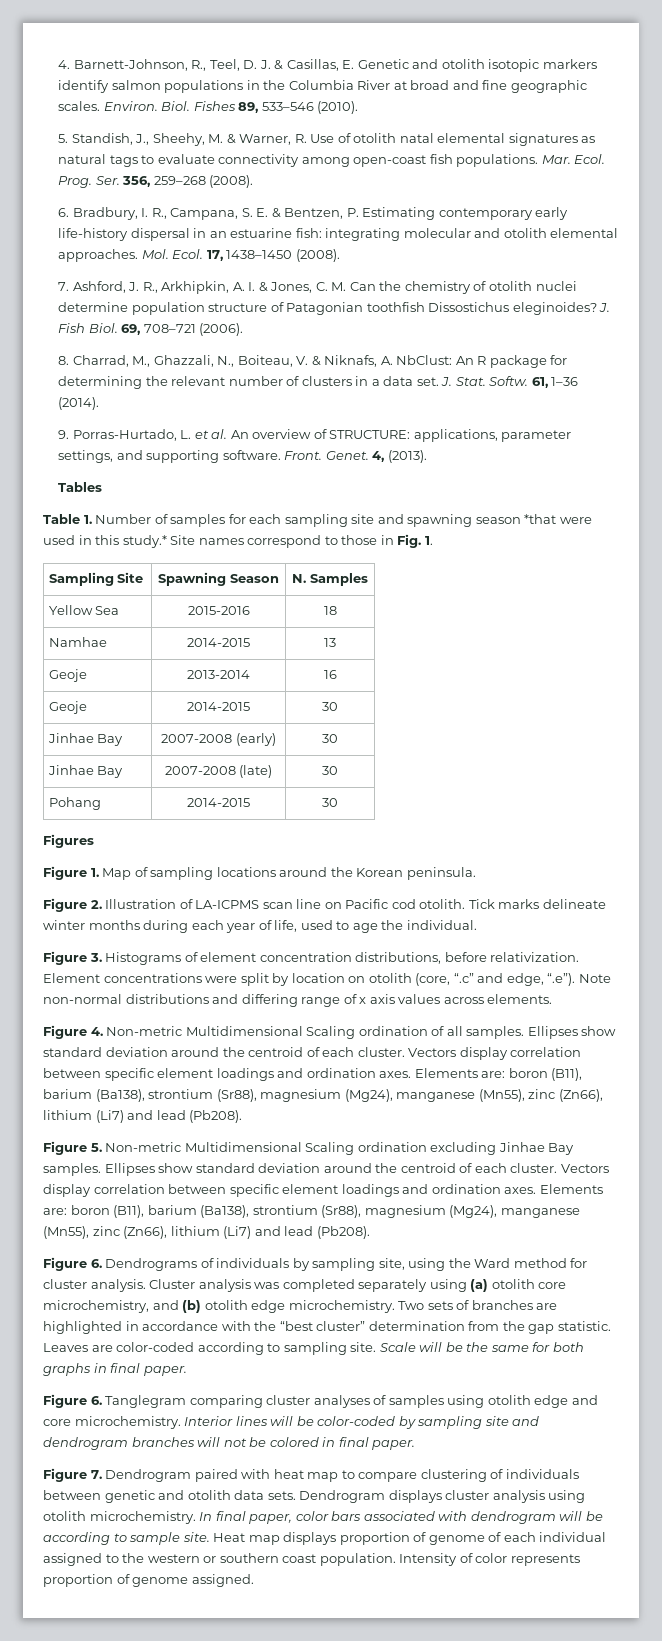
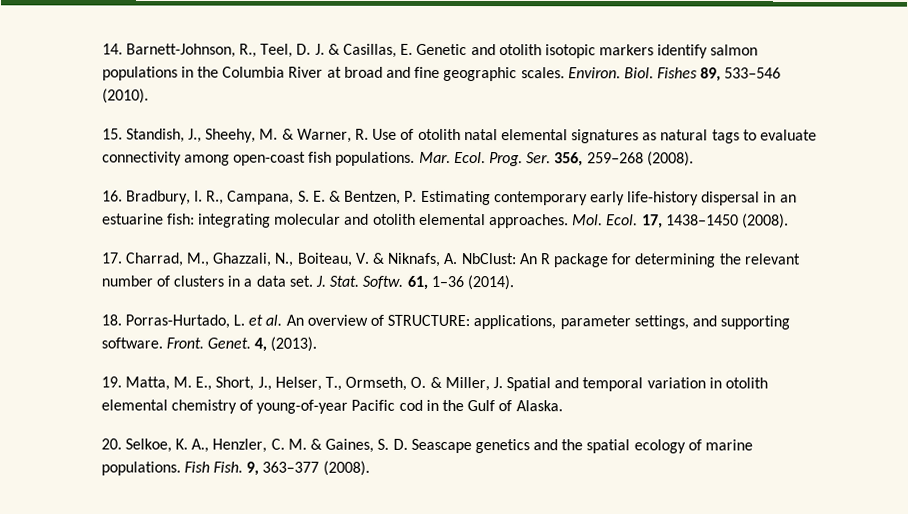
- 4. Barnett-Johnson, R., Teel, D. J. & Casillas, E. Genetic and otolith isotopic markers identify salmon populations in the Columbia River at broad and fine geographic scales.
+ 14. Barnett-Johnson, R., Teel, D. J. & Casillas, E. Genetic and otolith isotopic markers identify salmon populations in the Columbia River at broad and fine geographic scales.
- 5. Standish, J., Sheehy, M. & Warner, R. Use of otolith natal elemental signatures as natural tags to evaluate connectivity among open-coast fish populations.
+ 15. Standish, J., Sheehy, M. & Warner, R. Use of otolith natal elemental signatures as natural tags to evaluate connectivity among open-coast fish populations.
- 6. Bradbury, I. R., Campana, S. E. & Bentzen, P. Estimating contemporary early life-history dispersal in an estuarine fish: integrating molecular and otolith elemental approaches.
+ 16. Bradbury, I. R., Campana, S. E. & Bentzen, P. Estimating contemporary early life-history dispersal in an estuarine fish: integrating molecular and otolith elemental approaches.
- 7. Ashford, J. R., Arkhipkin, A. I. & Jones, C. M. Can the chemistry of otolith nuclei determine population structure of Patagonian toothfish Dissostichus eleginoides? J. Fish Biol. 69, 708–721 (2006).
- 8. Charrad, M., Ghazzali, N., Boiteau, V. & Niknafs, A. NbClust: An R package for determining the relevant number of clusters in a data set.
+ 17. Charrad, M., Ghazzali, N., Boiteau, V. & Niknafs, A. NbClust: An R package for determining the relevant number of clusters in a data set.
- 9. Porras-Hurtado, L. et al. An overview of STRUCTURE: applications, parameter settings, and supporting software.
+ 18. Porras-Hurtado, L. et al. An overview of STRUCTURE: applications, parameter settings, and supporting software.
- Tables
- Table 1. Number of samples for each sampling site and spawning season *that were used in this study.* Site names correspond to those in Fig. 1.
- Sampling Site | Spawning Season | N. Samples
- Yellow Sea | 2015-2016 | 18
- Namhae | 2014-2015 | 13
- Geoje | 2013-2014 | 16
- Geoje | 2014-2015 | 30
- Jinhae Bay | 2007-2008 (early) | 30
- Jinhae Bay | 2007-2008 (late) | 30
- Pohang | 2014-2015 | 30
- Figures
- Figure 1. Map of sampling locations around the Korean peninsula.
- Figure 2. Illustration of LA-ICPMS scan line on Pacific cod otolith. Tick marks delineate winter months during each year of life, used to age the individual.
- Figure 3. Histograms of element concentration distributions, before relativization. Element concentrations were split by location on otolith (core, “.c” and edge, “.e”). Note non-normal distributions and differing range of x axis values across elements.
- Figure 4. Non-metric Multidimensional Scaling ordination of all samples. Ellipses show standard deviation around the centroid of each cluster. Vectors display correlation between specific element loadings and ordination axes. Elements are: boron (B11), barium (Ba138), strontium (Sr88), magnesium (Mg24), manganese (Mn55), zinc (Zn66), lithium (Li7) and lead (Pb208).
- Figure 5. Non-metric Multidimensional Scaling ordination excluding Jinhae Bay samples. Ellipses show standard deviation around the centroid of each cluster. Vectors display correlation between specific element loadings and ordination axes. Elements are: boron (B11), barium (Ba138), strontium (Sr88), magnesium (Mg24), manganese (Mn55), zinc (Zn66), lithium (Li7) and lead (Pb208).
- Figure 6. Dendrograms of individuals by sampling site, using the Ward method for cluster analysis. Cluster analysis was completed separately using (a) otolith core microchemistry, and (b) otolith edge microchemistry. Two sets of branches are highlighted in accordance with the “best cluster” determination from the gap statistic. Leaves are color-coded according to sampling site. Scale will be the same for both graphs in final paper.
- Figure 6. Tanglegram comparing cluster analyses of samples using otolith edge and core microchemistry. Interior lines will be color-coded by sampling site and dendrogram branches will not be colored in final paper.
- Figure 7. Dendrogram paired with heat map to compare clustering of individuals between genetic and otolith data sets. Dendrogram displays cluster analysis using otolith microchemistry. In final paper, color bars associated with dendrogram will be according to sample site. Heat map displays proportion of genome of each individual assigned to the western or southern coast population. Intensity of color represents proportion of genome assigned.
+ 19. Matta, M. E., Short, J., Helser, T., Ormseth, O. & Miller, J. Spatial and temporal variation in otolith elemental chemistry of young-of-year Pacific cod in the Gulf of Alaska.
+ 20. Selkoe, K. A., Henzler, C. M. & Gaines, S. D. Seascape genetics and the spatial ecology of marine populations. Fish Fish. 9, 363–377 (2008).

